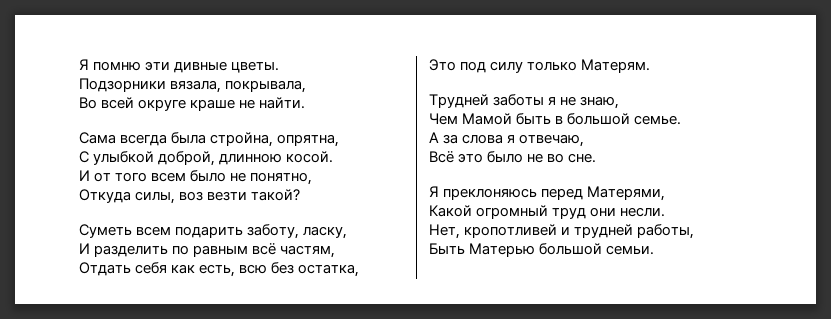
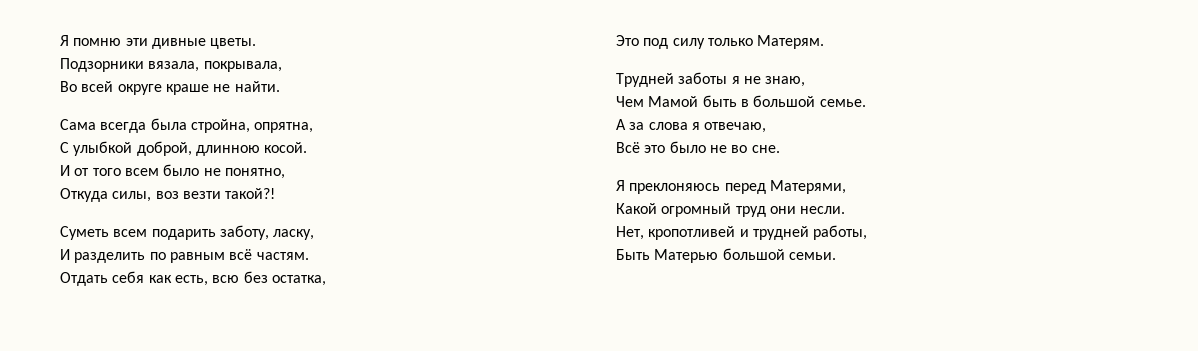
- Откуда силы, воз везти такой?
+ Откуда силы, воз везти такой?!
- И разделить по равным всё частям,
+ И разделить по равным всё частям.

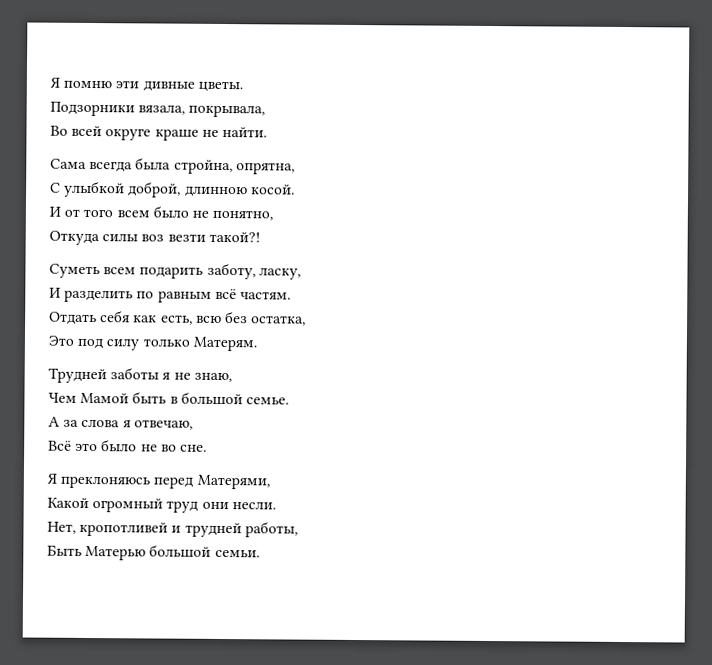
- Откуда силы, воз везти такой?!
+ Откуда силы воз везти такой?!

